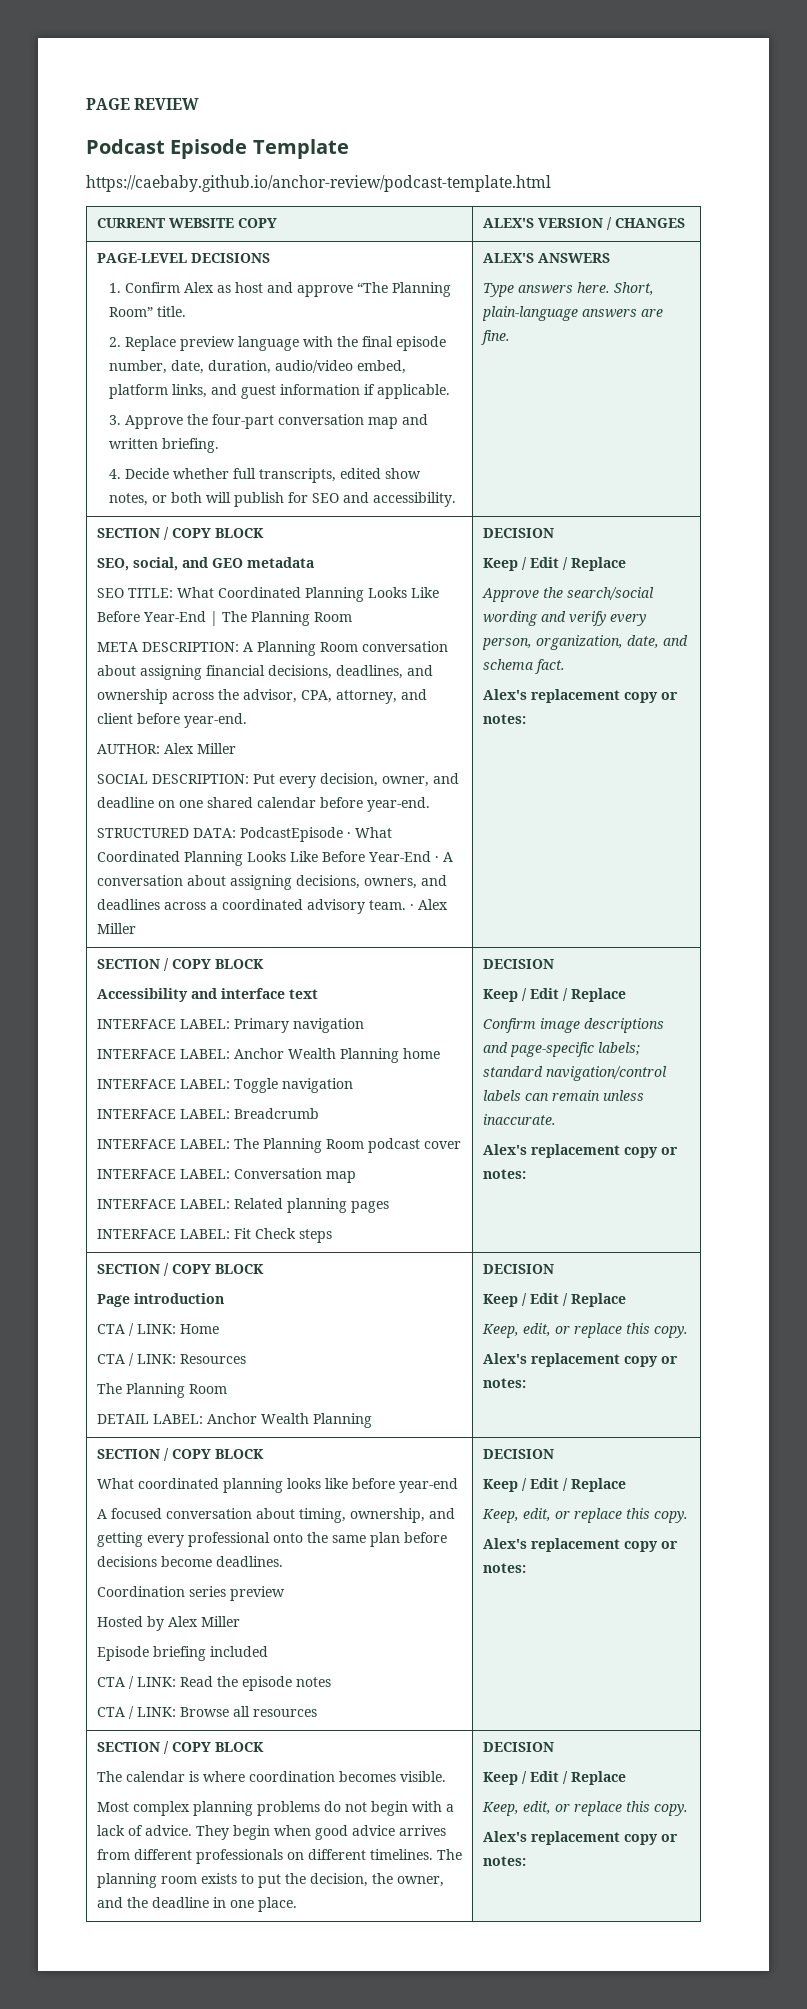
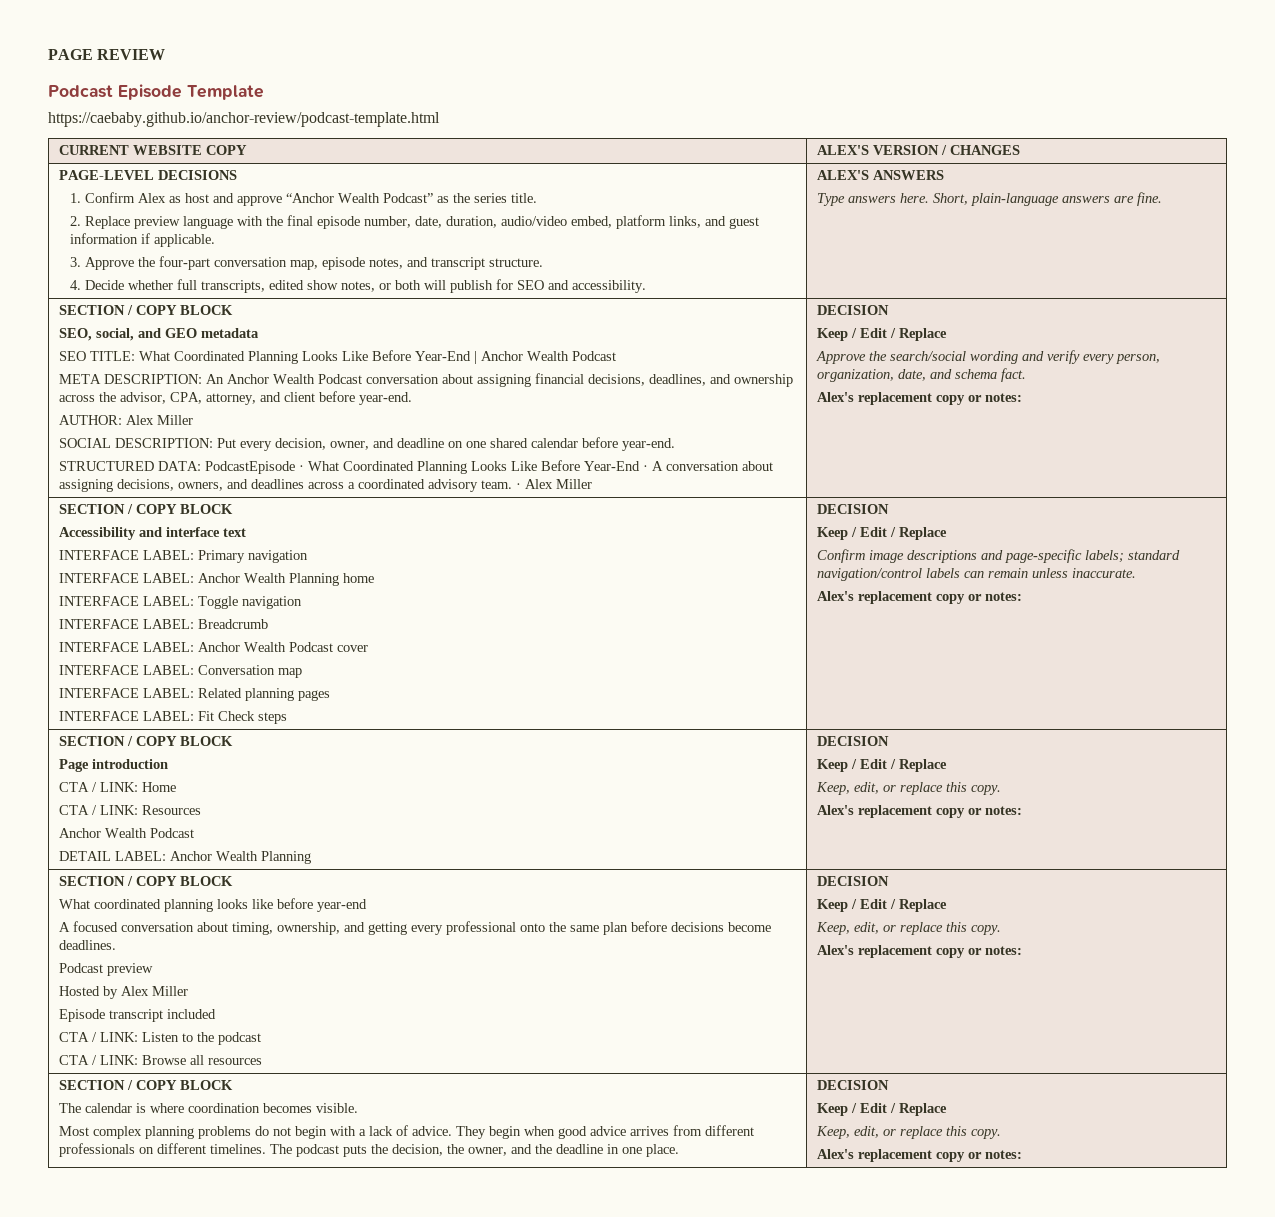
- 1. Confirm Alex as host and approve “The Planning Room” title.
+ 1. Confirm Alex as host and approve “Anchor Wealth Podcast” as the series title.
- 3. Approve the four-part conversation map and written briefing.
+ 3. Approve the four-part conversation map, episode notes, and transcript structure.
- SEO TITLE: What Coordinated Planning Looks Like Before Year-End | The Planning Room
+ SEO TITLE: What Coordinated Planning Looks Like Before Year-End | Anchor Wealth Podcast
- META DESCRIPTION: A Planning Room conversation about assigning financial decisions, deadlines, and ownership across the advisor, CPA, attorney, and client before year-end.
+ META DESCRIPTION: An Anchor Wealth Podcast conversation about assigning financial decisions, deadlines, and ownership across the advisor, CPA, attorney, and client before year-end.
- INTERFACE LABEL: The Planning Room podcast cover
+ INTERFACE LABEL: Anchor Wealth Podcast cover
  Confirm image descriptions and page-specific labels; standard navigation/control labels can remain unless inaccurate.
  Alex's replacement copy or notes:
  SECTION / COPY BLOCK
  Page introduction
  CTA / LINK: Home
  CTA / LINK: Resources
- The Planning Room
+ Anchor Wealth Podcast
- Coordination series preview
+ Podcast preview
- Episode briefing included
+ Episode transcript included
- CTA / LINK: Read the episode notes
+ CTA / LINK: Listen to the podcast
- The planning room exists to put the decision, the owner, and the deadline in one place.
+ The podcast puts the decision, the owner, and the deadline in one place.

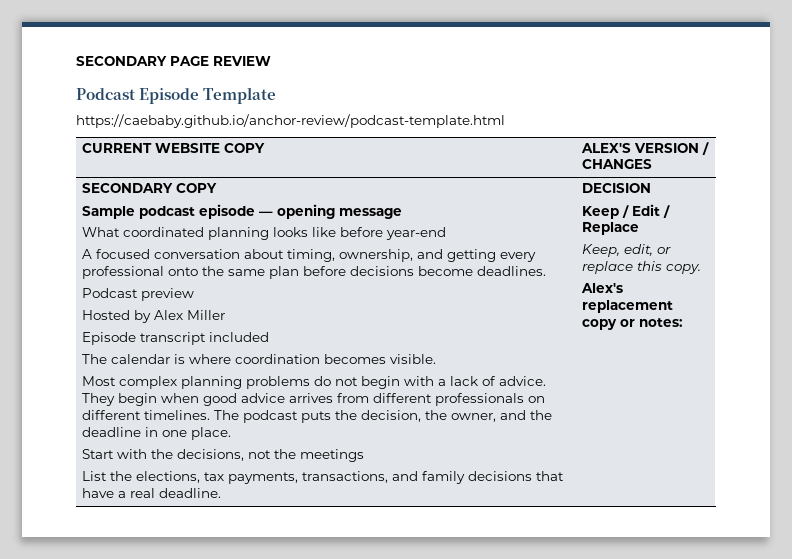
- PAGE REVIEW
+ SECONDARY PAGE REVIEW
- PAGE-LEVEL DECISIONS
- 1. Confirm Alex as host and approve “Anchor Wealth Podcast” as the series title.
- 2. Replace preview language with the final episode number, date, duration, audio/video embed, platform links, and guest information if applicable.
- 3. Approve the four-part conversation map, episode notes, and transcript structure.
- 4. Decide whether full transcripts, edited show notes, or both will publish for SEO and accessibility. | ALEX'S ANSWERS
- Type answers here. Short, plain-language answers are fine.
- SECTION / COPY BLOCK
- SEO, social, and GEO metadata
- SEO TITLE: What Coordinated Planning Looks Like Before Year-End | Anchor Wealth Podcast
- META DESCRIPTION: An Anchor Wealth Podcast conversation about assigning financial decisions, deadlines, and ownership across the advisor, CPA, attorney, and client before year-end.
- AUTHOR: Alex Miller
- SOCIAL DESCRIPTION: Put every decision, owner, and deadline on one shared calendar before year-end.
- STRUCTURED DATA: PodcastEpisode · What Coordinated Planning Looks Like Before Year-End · A conversation about assigning decisions, owners, and deadlines across a coordinated advisory team. · Alex Miller | DECISION
- Keep / Edit / Replace
- Approve the search/social wording and verify every person, organization, date, and schema fact.
- Alex's replacement copy or notes:
- SECTION / COPY BLOCK
- Accessibility and interface text
- INTERFACE LABEL: Primary navigation
- INTERFACE LABEL: Anchor Wealth Planning home
- INTERFACE LABEL: Toggle navigation
- INTERFACE LABEL: Breadcrumb
- INTERFACE LABEL: Anchor Wealth Podcast cover
- INTERFACE LABEL: Conversation map
- INTERFACE LABEL: Related planning pages
- INTERFACE LABEL: Fit Check steps | DECISION
- Keep / Edit / Replace
- Confirm image descriptions and page-specific labels; standard navigation/control labels can remain unless inaccurate.
- Alex's replacement copy or notes:
- SECTION / COPY BLOCK
- Page introduction
- CTA / LINK: Home
- CTA / LINK: Resources
- Anchor Wealth Podcast
- DETAIL LABEL: Anchor Wealth Planning | DECISION
- Keep / Edit / Replace
- Keep, edit, or replace this copy.
- Alex's replacement copy or notes:
- SECTION / COPY BLOCK
+ SECONDARY COPY
+ Sample podcast episode — opening message
- CTA / LINK: Listen to the podcast
- CTA / LINK: Browse all resources | DECISION
- Keep / Edit / Replace
- Keep, edit, or replace this copy.
- Alex's replacement copy or notes:
- SECTION / COPY BLOCK
+ Start with the decisions, not the meetings
+ List the elections, tax payments, transactions, and family decisions that have a real deadline.

